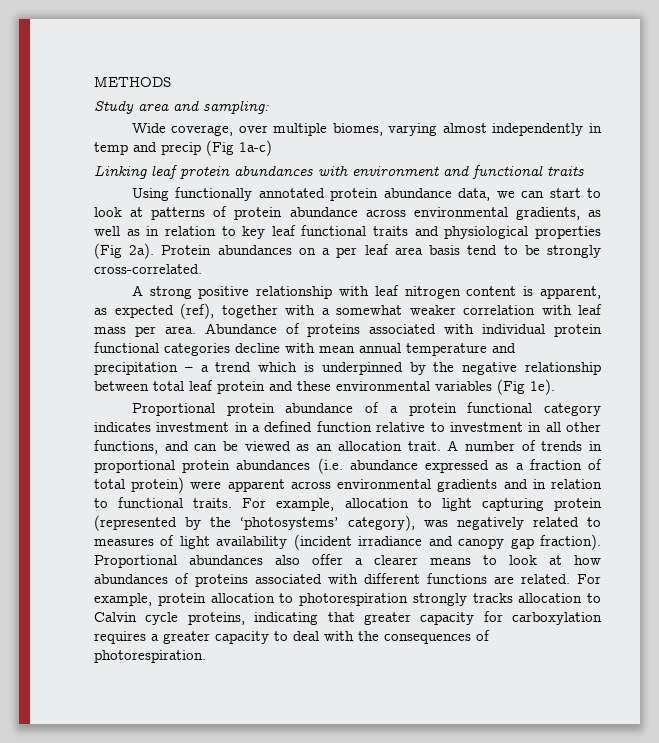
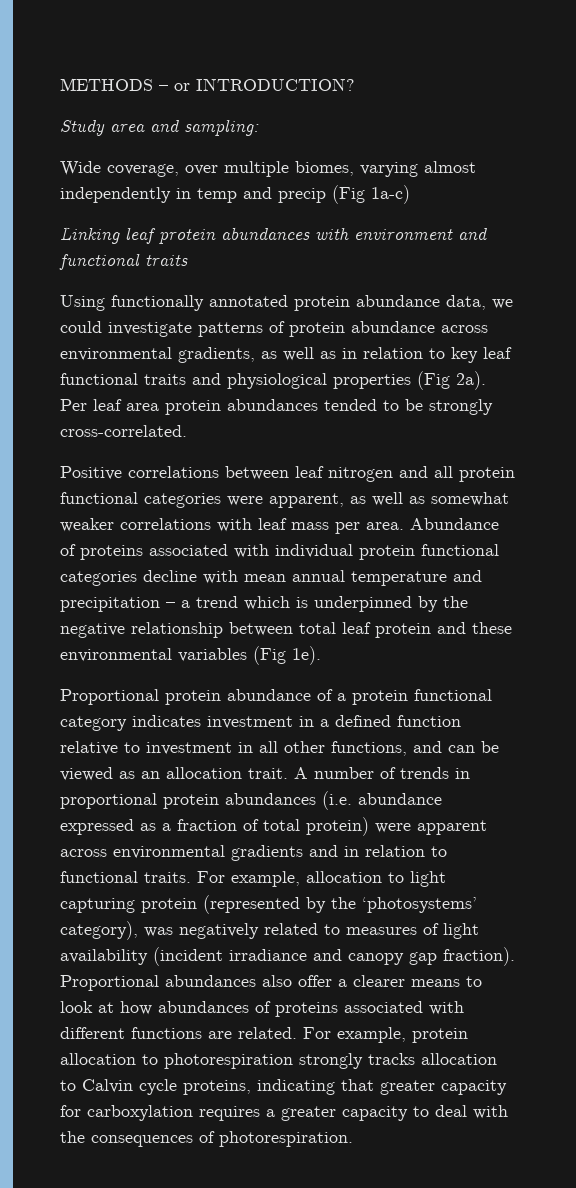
- METHODS
+ METHODS – or INTRODUCTION?
- Using functionally annotated protein abundance data, we can start to look at patterns of protein abundance across environmental gradients, as well as in relation to key leaf functional traits and physiological properties (Fig 2a).
+ Using functionally annotated protein abundance data, we could investigate patterns of protein abundance across environmental gradients, as well as in relation to key leaf functional traits and physiological properties (Fig 2a).
- Protein abundances on a per leaf area basis tend to be strongly cross-correlated.
- A strong positive relationship with leaf nitrogen content is apparent, as expected (ref), together with a somewhat weaker correlation with leaf mass per area.
+ Per leaf area protein abundances tended to be strongly cross-correlated.
+ Positive correlations between leaf nitrogen and all protein functional categories were apparent, as well as somewhat weaker correlations with leaf mass per area.

